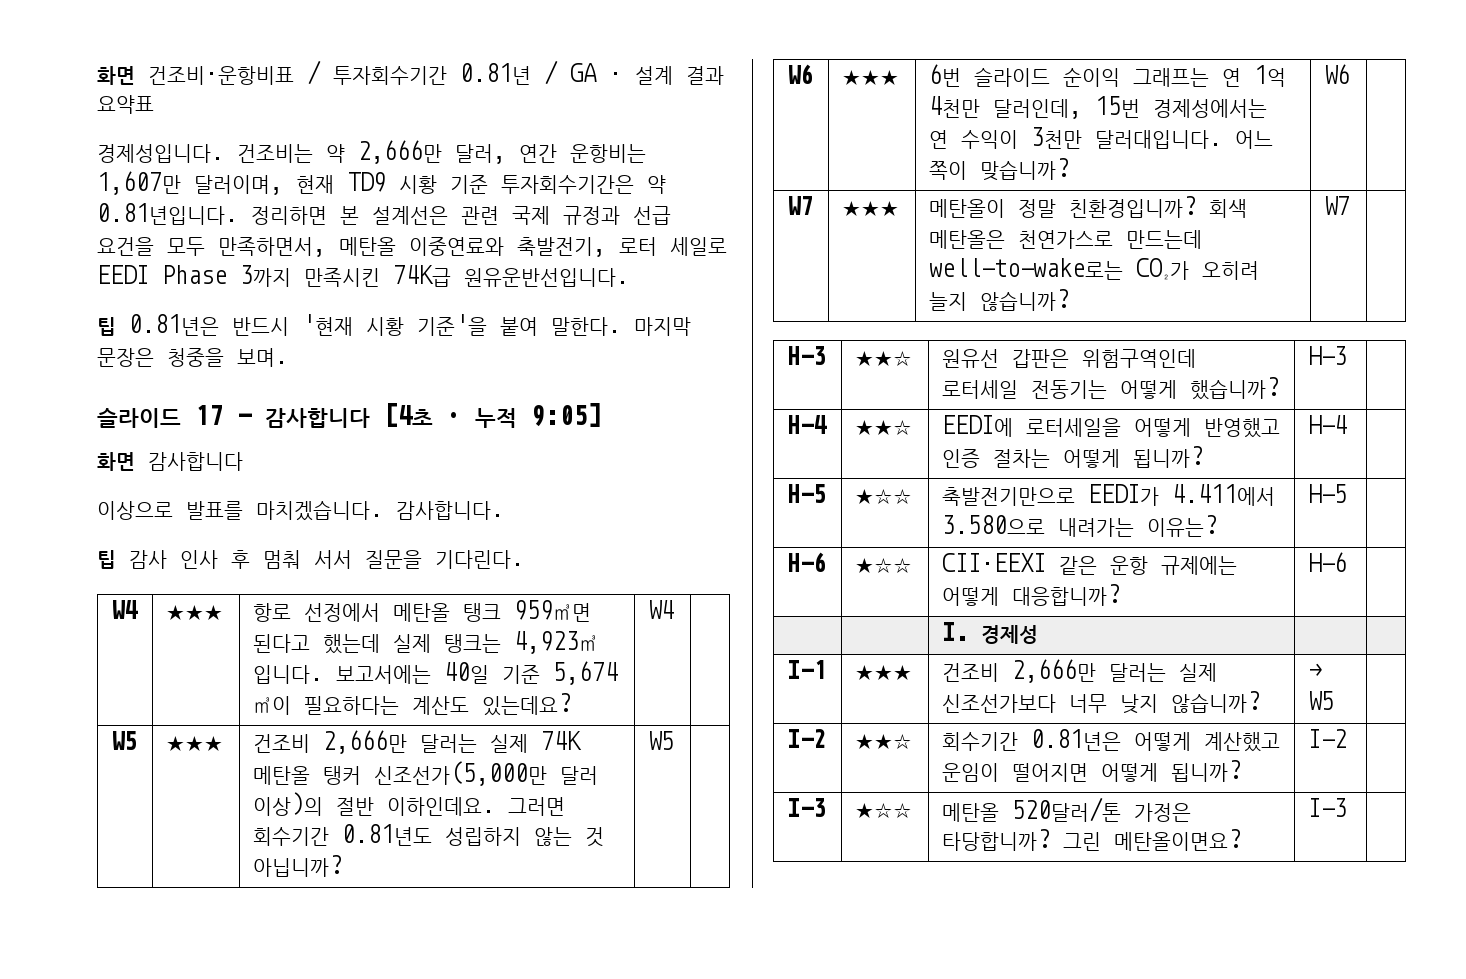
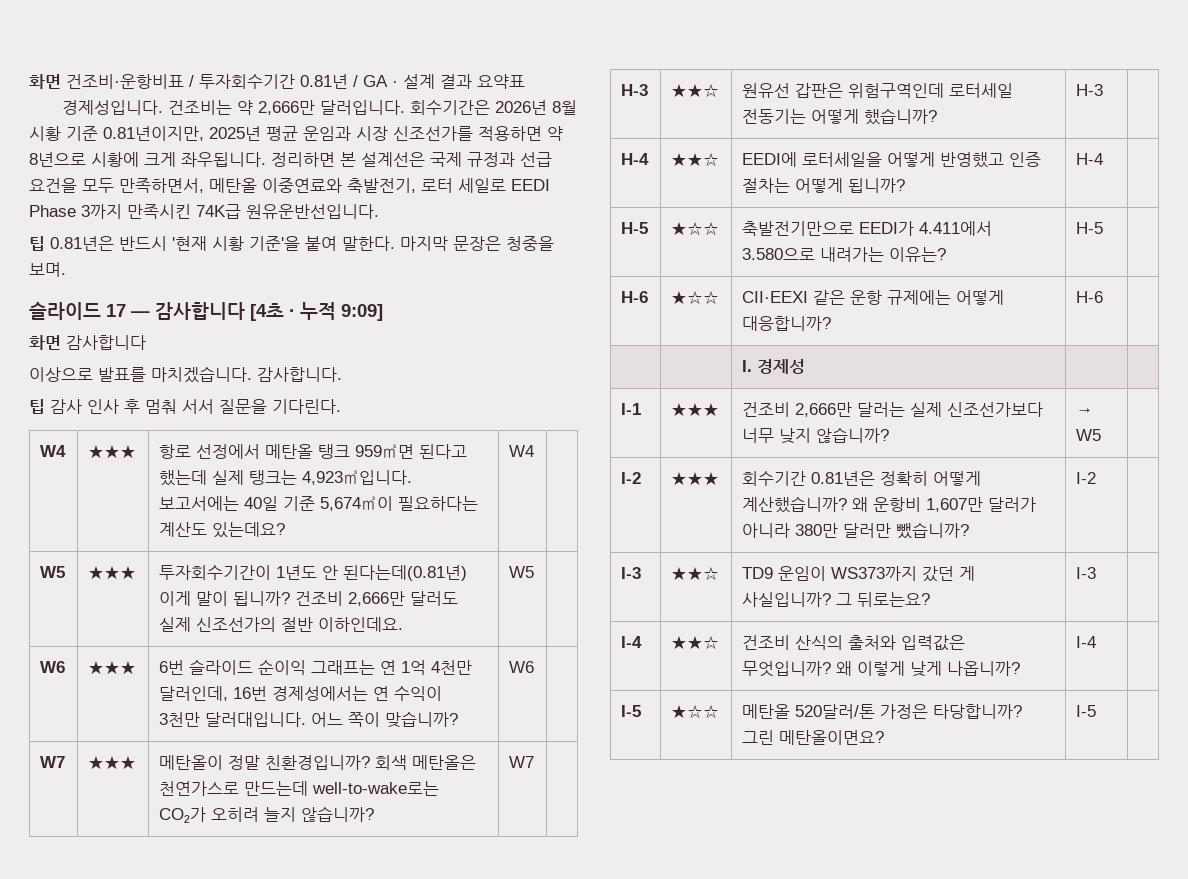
- 건조비는 약 2,666만 달러, 연간 운항비는 1,607만 달러이며, 현재 TD9 시황 기준 투자회수기간은 약 0.81년입니다. 정리하면 본 설계선은 관련 국제 규정과 선급 요건을 모두 만족하면서, 메탄올 이중연료와 축발전기, 로터 세일로 EEDI Phase 3까지 만족시킨 74K급 원유운반선입니다.
+ 건조비는 약 2,666만 달러입니다. 회수기간은 2026년 8월 시황 기준 0.81년이지만, 2025년 평균 운임과 시장 신조선가를 적용하면 약 8년으로 시황에 크게 좌우됩니다. 정리하면 본 설계선은 국제 규정과 선급 요건을 모두 만족하면서, 메탄올 이중연료와 축발전기, 로터 세일로 EEDI Phase 3까지 만족시킨 74K급 원유운반선입니다.
- 슬라이드 17 — 감사합니다 [4초 · 누적 9:05]
+ 슬라이드 17 — 감사합니다 [4초 · 누적 9:09]
- W5 | ★★★ | 건조비 2,666만 달러는 실제 74K 메탄올 탱커 신조선가(5,000만 달러 이상)의 절반 이하인데요. 그러면 회수기간 0.81년도 성립하지 않는 것 아닙니까? | W5 |
+ W5 | ★★★ | 투자회수기간이 1년도 안 된다는데(0.81년) 이게 말이 됩니까? 건조비 2,666만 달러도 실제 신조선가의 절반 이하인데요. | W5 |
- W6 | ★★★ | 6번 슬라이드 순이익 그래프는 연 1억 4천만 달러인데, 15번 경제성에서는 연 수익이 3천만 달러대입니다. 어느 쪽이 맞습니까? | W6 |
+ W6 | ★★★ | 6번 슬라이드 순이익 그래프는 연 1억 4천만 달러인데, 16번 경제성에서는 연 수익이 3천만 달러대입니다. 어느 쪽이 맞습니까? | W6 |
- I-2 | ★★☆ | 회수기간 0.81년은 어떻게 계산했고 운임이 떨어지면 어떻게 됩니까? | I-2 |
- I-3 | ★☆☆ | 메탄올 520달러/톤 가정은 타당합니까? 그린 메탄올이면요? | I-3 |
+ I-2 | ★★★ | 회수기간 0.81년은 정확히 어떻게 계산했습니까? 왜 운항비 1,607만 달러가 아니라 380만 달러만 뺐습니까? | I-2 |
+ I-3 | ★★☆ | TD9 운임이 WS373까지 갔던 게 사실입니까? 그 뒤로는요? | I-3 |
+ I-4 | ★★☆ | 건조비 산식의 출처와 입력값은 무엇입니까? 왜 이렇게 낮게 나옵니까? | I-4 |
+ I-5 | ★☆☆ | 메탄올 520달러/톤 가정은 타당합니까? 그린 메탄올이면요? | I-5 |

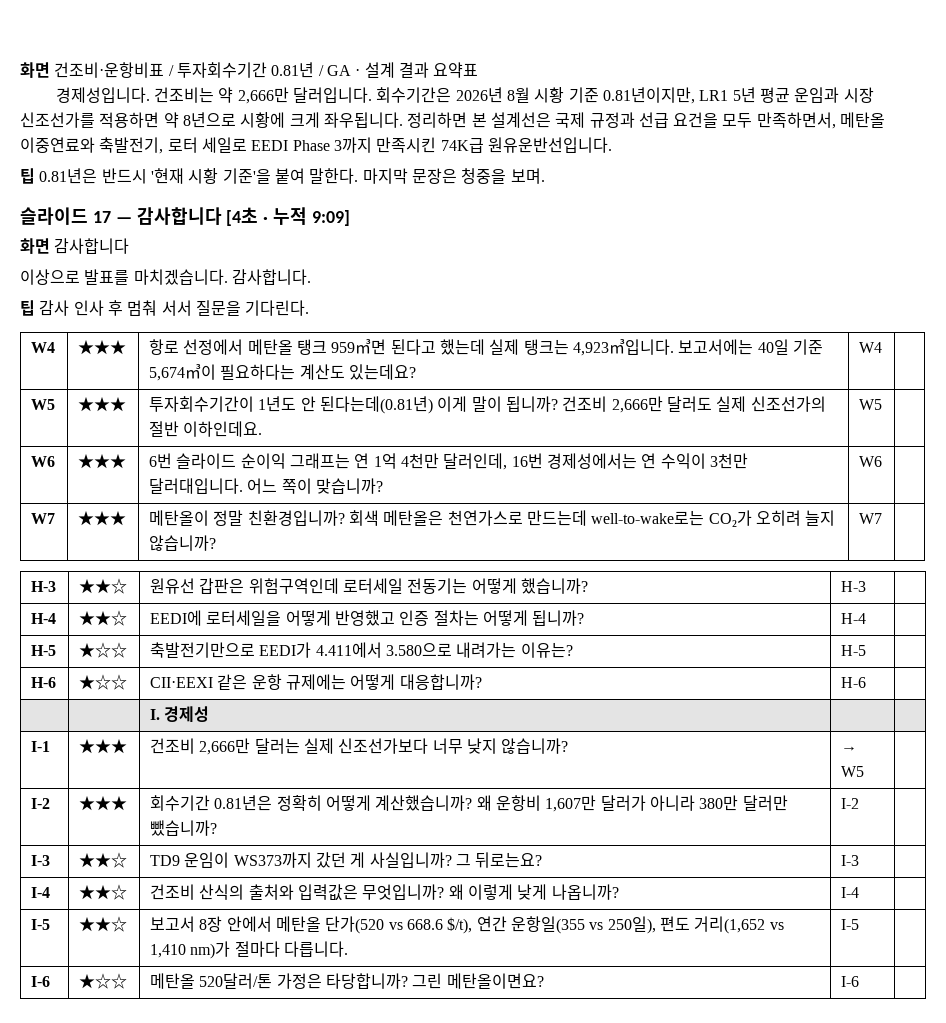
- 회수기간은 2026년 8월 시황 기준 0.81년이지만, 2025년 평균 운임과 시장 신조선가를 적용하면 약 8년으로 시황에 크게 좌우됩니다.
+ 회수기간은 2026년 8월 시황 기준 0.81년이지만, LR1 5년 평균 운임과 시장 신조선가를 적용하면 약 8년으로 시황에 크게 좌우됩니다.
- I-5 | ★☆☆ | 메탄올 520달러/톤 가정은 타당합니까? 그린 메탄올이면요? | I-5 |
+ I-5 | ★★☆ | 보고서 8장 안에서 메탄올 단가(520 vs 668.6 $/t), 연간 운항일(355 vs 250일), 편도 거리(1,652 vs 1,410 nm)가 절마다 다릅니다. | I-5 |
+ I-6 | ★☆☆ | 메탄올 520달러/톤 가정은 타당합니까? 그린 메탄올이면요? | I-6 |

